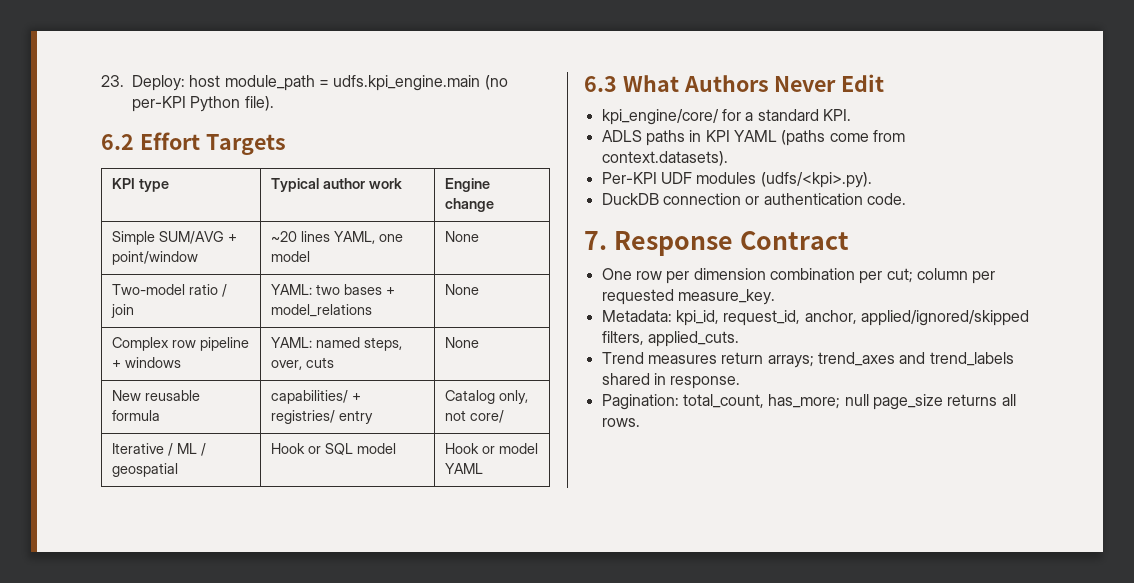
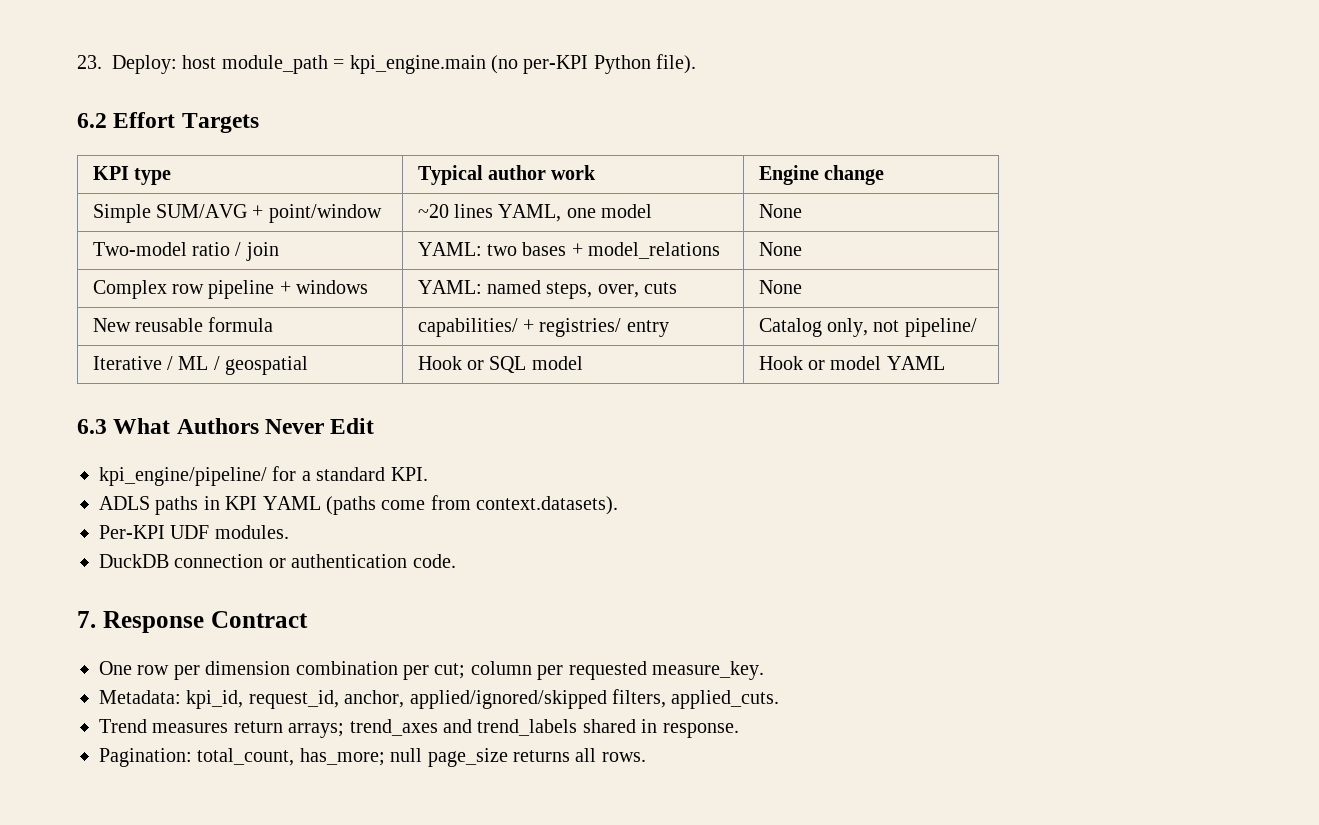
- 23. Deploy: host module_path = udfs.kpi_engine.main (no per-KPI Python file).
+ 23. Deploy: host module_path = kpi_engine.main (no per-KPI Python file).
- New reusable formula | capabilities/ + registries/ entry | Catalog only, not core/
+ New reusable formula | capabilities/ + registries/ entry | Catalog only, not pipeline/
- kpi_engine/core/ for a standard KPI.
+ kpi_engine/pipeline/ for a standard KPI.
- Per-KPI UDF modules (udfs/<kpi>.py).
+ Per-KPI UDF modules.

